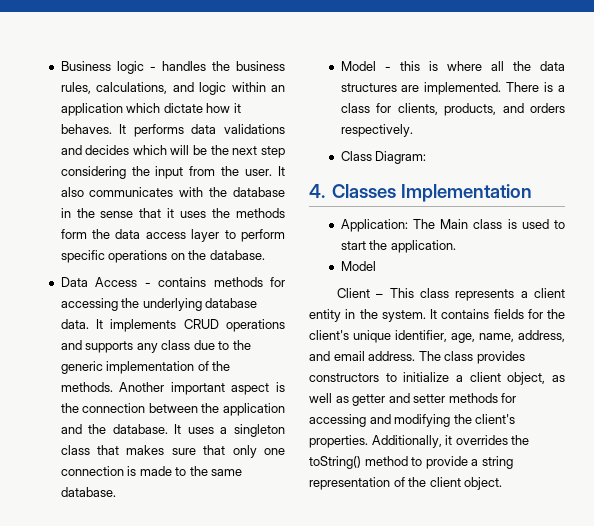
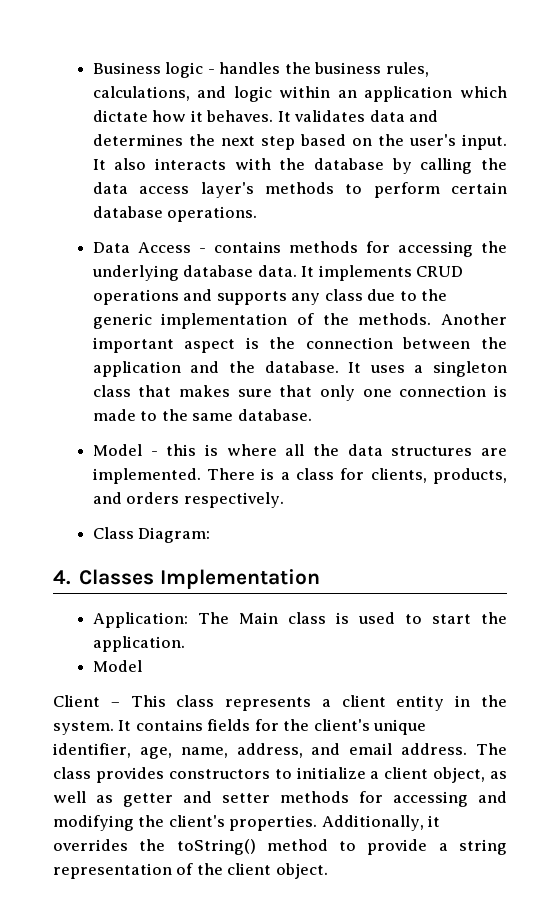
- It performs data validations and decides which will be the next step considering the input from the user.
+ It validates data and determines the next step based on the user's input.
- It also communicates with the database in the sense that it uses the methods form the data access layer to perform specific operations on the database.
+ It also interacts with the database by calling the data access layer's methods to perform certain database operations.

